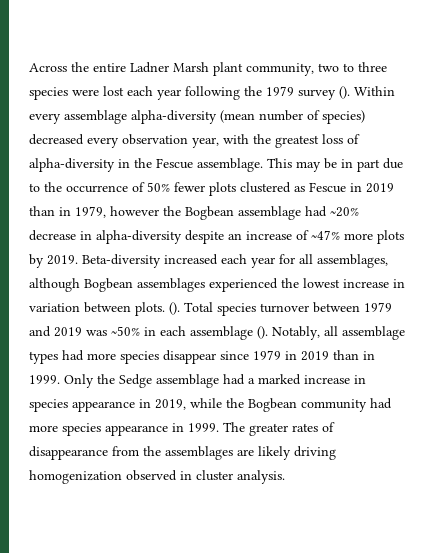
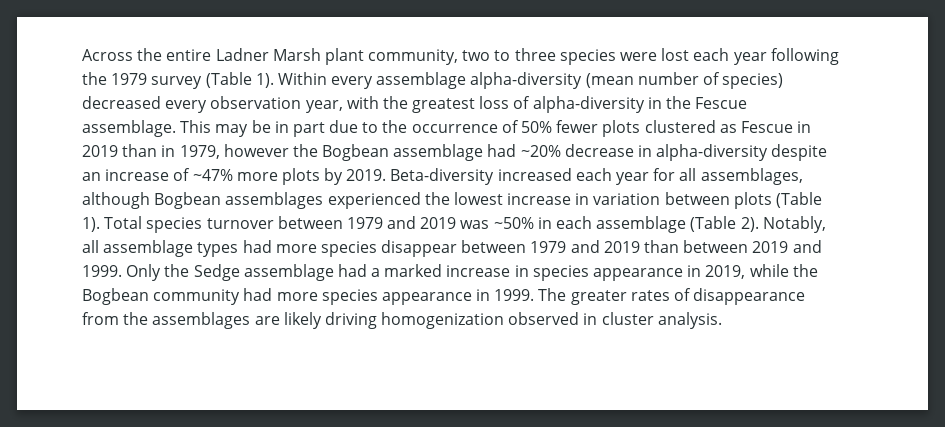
- Across the entire Ladner Marsh plant community, two to three species were lost each year following the 1979 survey ().
+ Across the entire Ladner Marsh plant community, two to three species were lost each year following the 1979 survey (Table 1).
- Beta-diversity increased each year for all assemblages, although Bogbean assemblages experienced the lowest increase in variation between plots. ().
+ Beta-diversity increased each year for all assemblages, although Bogbean assemblages experienced the lowest increase in variation between plots (Table 1).
- Total species turnover between 1979 and 2019 was ~50% in each assemblage ().
+ Total species turnover between 1979 and 2019 was ~50% in each assemblage (Table 2).
- Notably, all assemblage types had more species disappear since 1979 in 2019 than in 1999.
+ Notably, all assemblage types had more species disappear between 1979 and 2019 than between 2019 and 1999.

